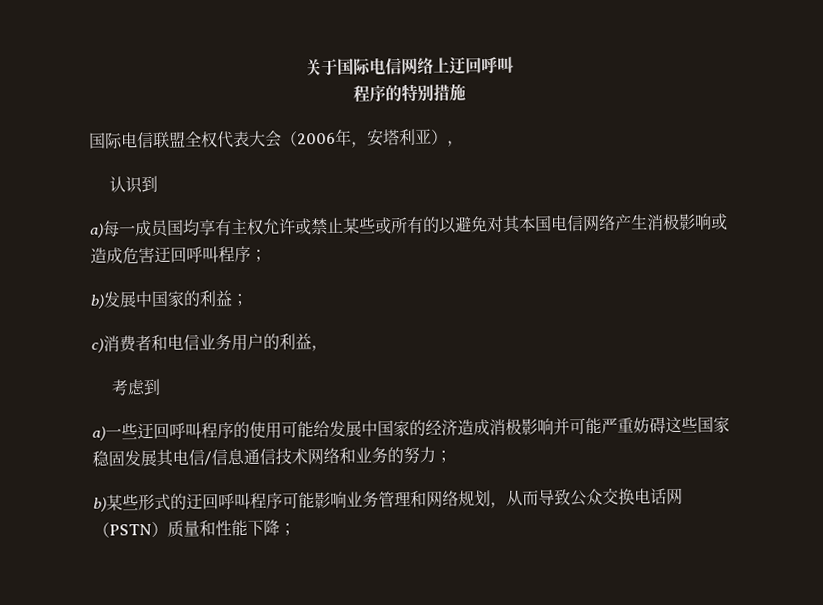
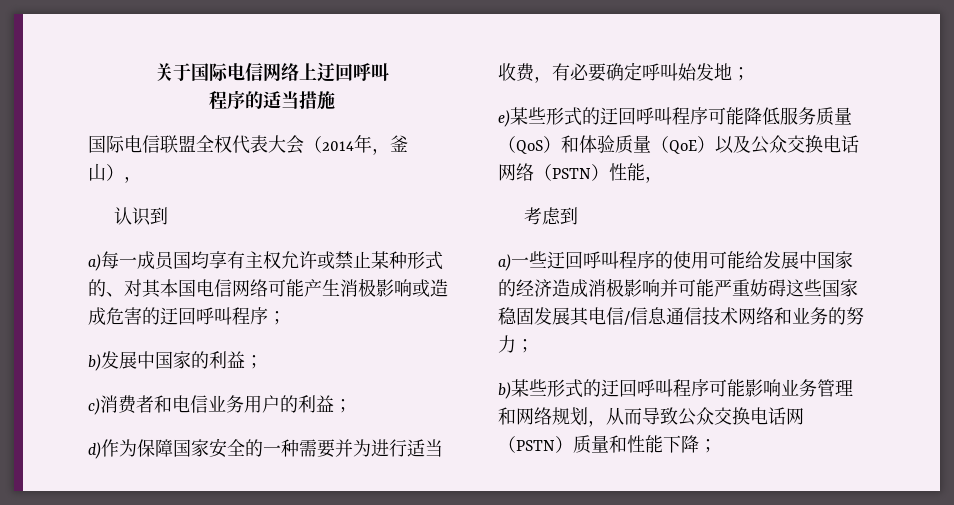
- 程序的特别措施
+ 程序的适当措施
- 国际电信联盟全权代表大会（2006年，安塔利亚），
+ 国际电信联盟全权代表大会（2014年，釜山），
- a)每一成员国均享有主权允许或禁止某些或所有的以避免对其本国电信网络产生消极影响或造成危害迂回呼叫程序；
+ a)每一成员国均享有主权允许或禁止某种形式的、对其本国电信网络可能产生消极影响或造成危害的迂回呼叫程序；
- c)消费者和电信业务用户的利益，
+ c)消费者和电信业务用户的利益；
+ d)作为保障国家安全的一种需要并为进行适当收费，有必要确定呼叫始发地；
+ e)某些形式的迂回呼叫程序可能降低服务质量（QoS）和体验质量（QoE）以及公众交换电话网络（PSTN）性能，

